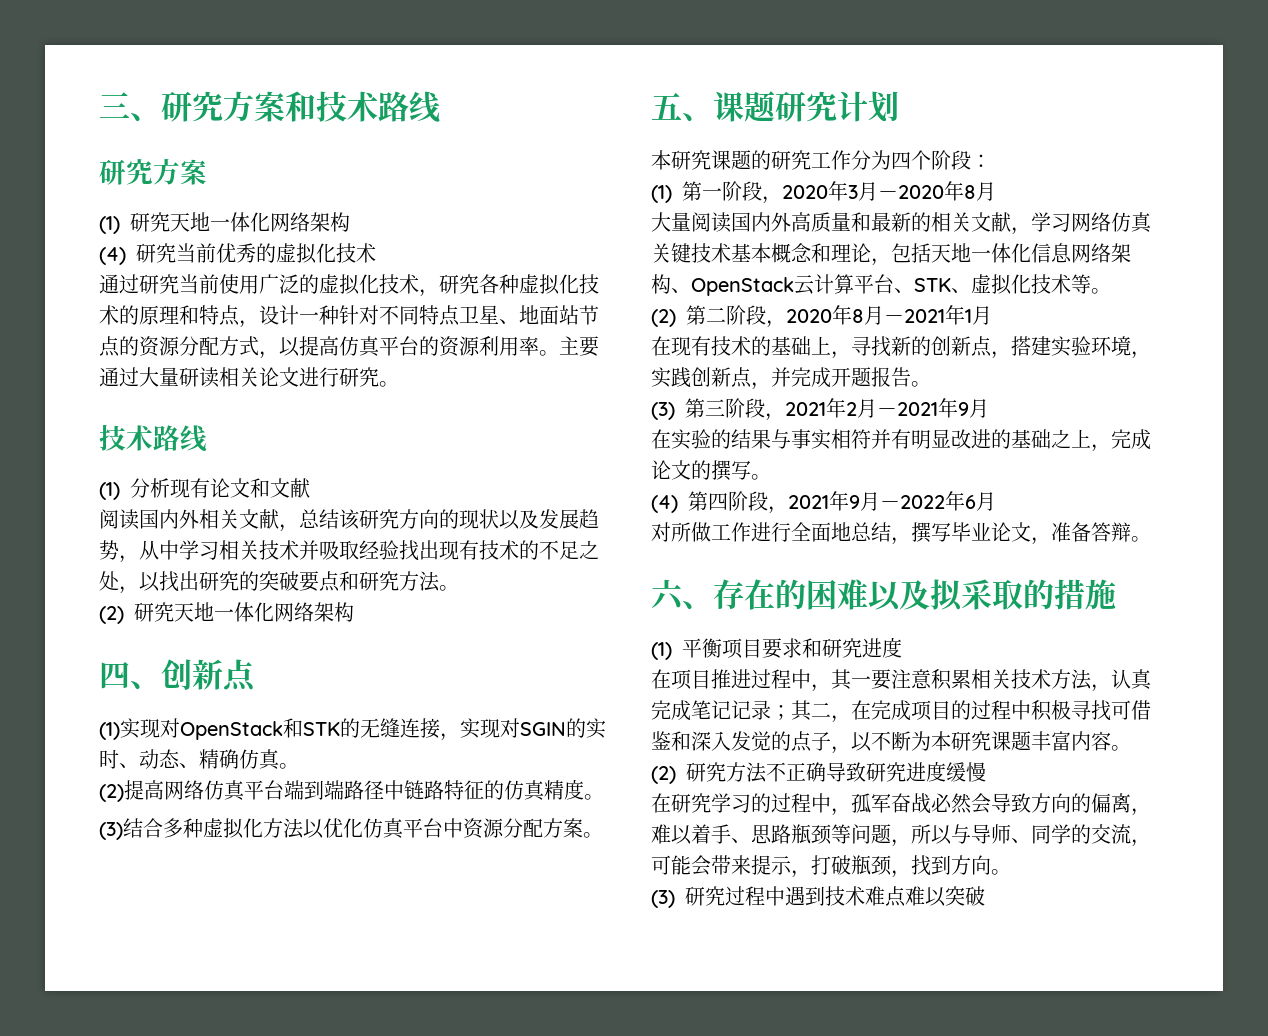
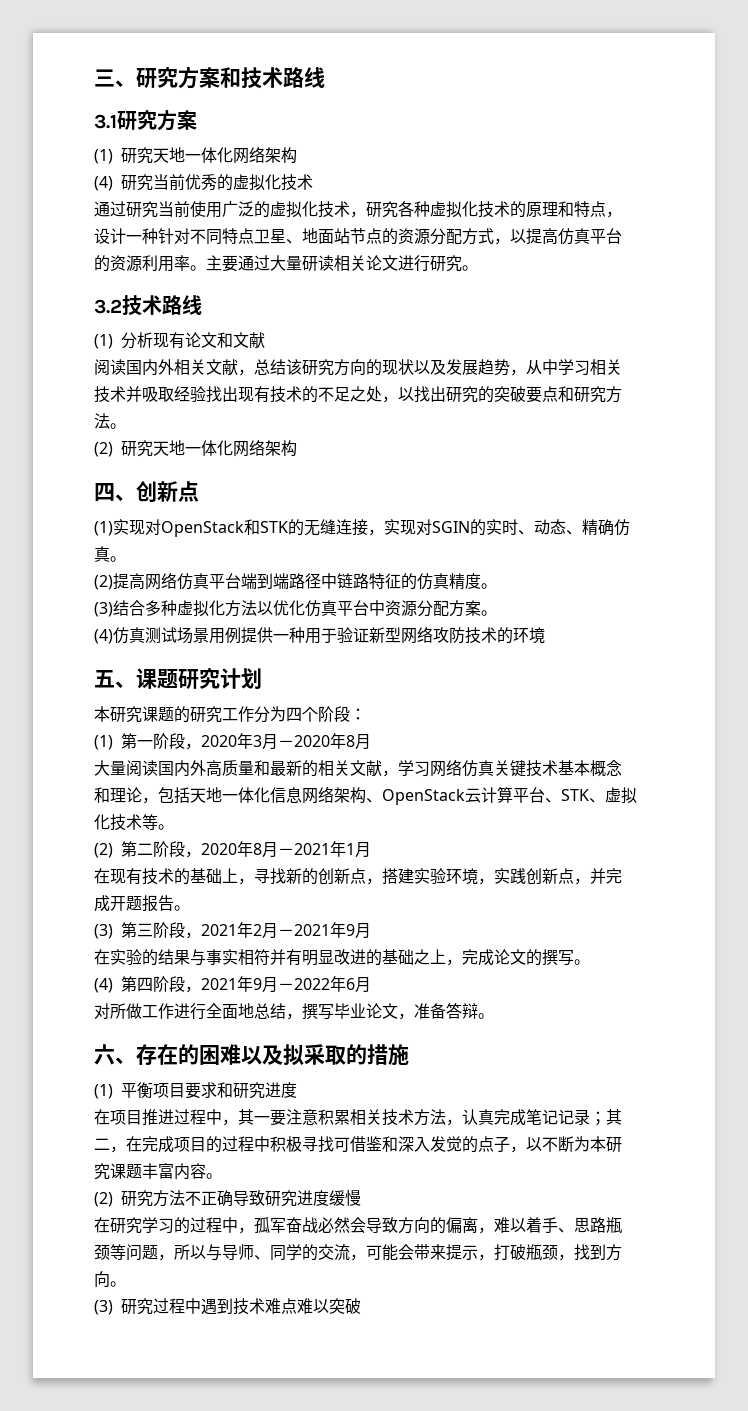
  三、研究方案和技术路线
- 研究方案
+ 3.1研究方案
  主要通过大量研读相关论文进行研究。
- 技术路线
+ 3.2技术路线
+ (4)仿真测试场景用例提供一种用于验证新型网络攻防技术的环境

